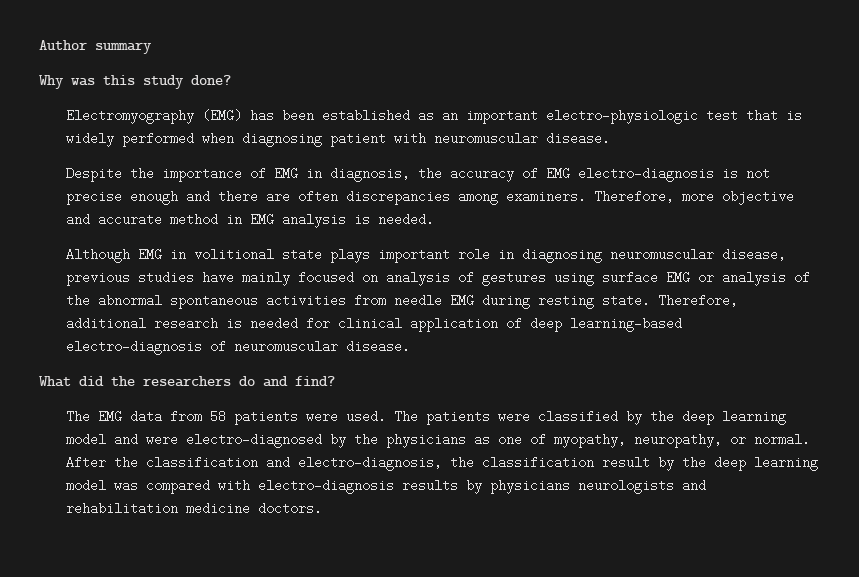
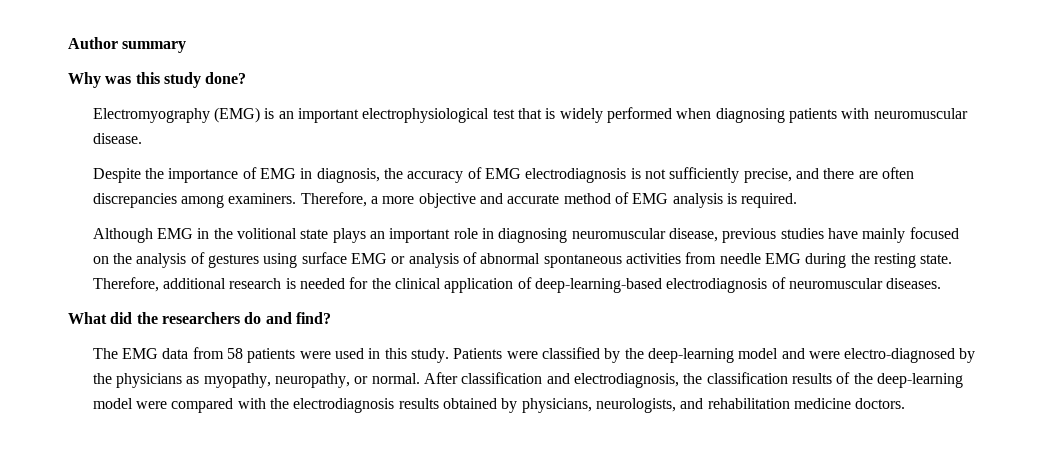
- Electromyography (EMG) has been established as an important electro-physiologic test that is widely performed when diagnosing patient with neuromuscular disease.
+ Electromyography (EMG) is an important electrophysiological test that is widely performed when diagnosing patients with neuromuscular disease.
- Despite the importance of EMG in diagnosis, the accuracy of EMG electro-diagnosis is not precise enough and there are often discrepancies among examiners.
+ Despite the importance of EMG in diagnosis, the accuracy of EMG electrodiagnosis is not sufficiently precise, and there are often discrepancies among examiners.
- Therefore, more objective and accurate method in EMG analysis is needed.
+ Therefore, a more objective and accurate method of EMG analysis is required.
- Although EMG in volitional state plays important role in diagnosing neuromuscular disease, previous studies have mainly focused on analysis of gestures using surface EMG or analysis of the abnormal spontaneous activities from needle EMG during resting state.
+ Although EMG in the volitional state plays an important role in diagnosing neuromuscular disease, previous studies have mainly focused on the analysis of gestures using surface EMG or analysis of abnormal spontaneous activities from needle EMG during the resting state.
- Therefore, additional research is needed for clinical application of deep learning-based electro-diagnosis of neuromuscular disease.
+ Therefore, additional research is needed for the clinical application of deep-learning-based electrodiagnosis of neuromuscular diseases.
- The EMG data from 58 patients were used. The patients were classified by the deep learning model and were electro-diagnosed by the physicians as one of myopathy, neuropathy, or normal.
+ The EMG data from 58 patients were used in this study. Patients were classified by the deep-learning model and were electro-diagnosed by the physicians as myopathy, neuropathy, or normal.
- After the classification and electro-diagnosis, the classification result by the deep learning model was compared with electro-diagnosis results by physicians neurologists and rehabilitation medicine doctors.
+ After classification and electrodiagnosis, the classification results of the deep-learning model were compared with the electrodiagnosis results obtained by physicians, neurologists, and rehabilitation medicine doctors.

